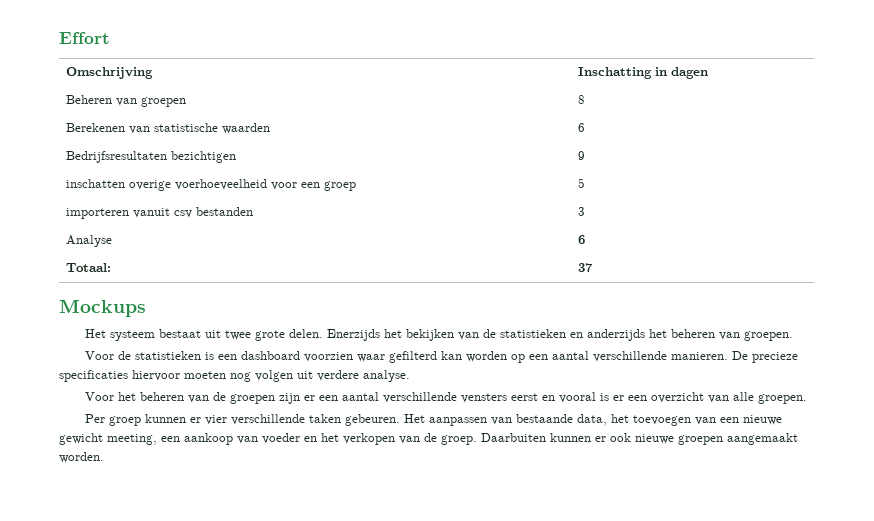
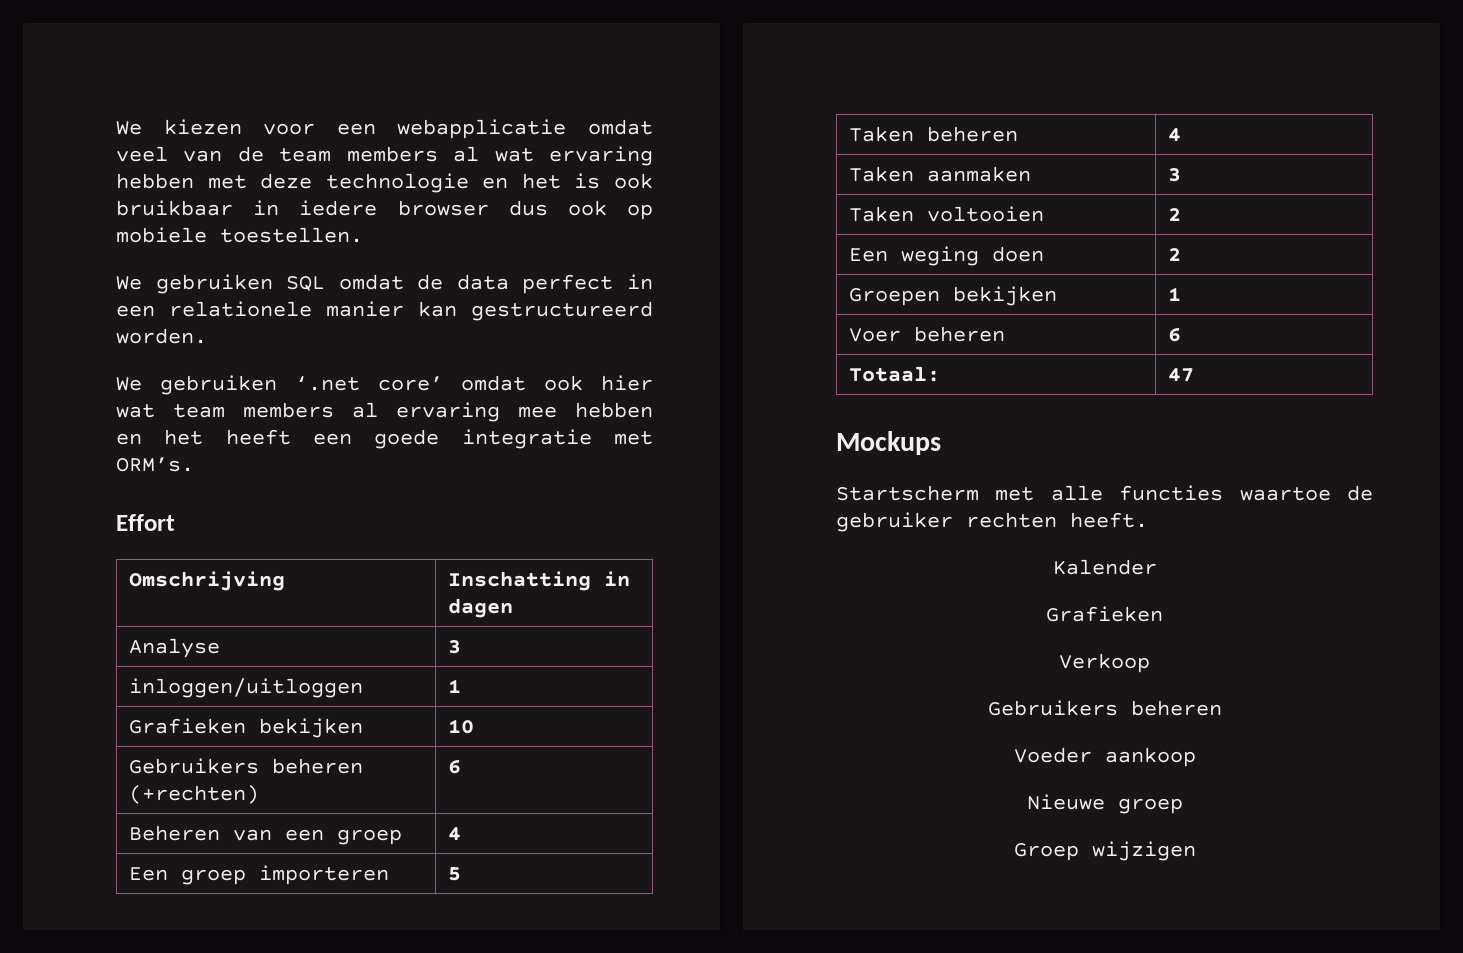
+ We kiezen voor een webapplicatie omdat veel van de team members al wat ervaring hebben met deze technologie en het is ook bruikbaar in iedere browser dus ook op mobiele toestellen.
+ We gebruiken SQL omdat de data perfect in een relationele manier kan gestructureerd worden.
+ We gebruiken ‘.net core’ omdat ook hier wat team members al ervaring mee hebben en het heeft een goede integratie met ORM’s.
- Beheren van groepen | 8
- Berekenen van statistische waarden | 6
- Bedrijfsresultaten bezichtigen | 9
- inschatten overige voerhoeveelheid voor een groep | 5
- importeren vanuit csv bestanden | 3
- Analyse | 6
+ Analyse | 3
+ inloggen/uitloggen | 1
+ Grafieken bekijken | 10
+ Gebruikers beheren (+rechten) | 6
+ Beheren van een groep | 4
+ Een groep importeren | 5
+ Taken beheren | 4
+ Taken aanmaken | 3
+ Taken voltooien | 2
+ Een weging doen | 2
+ Groepen bekijken | 1
+ Voer beheren | 6
- Totaal: | 37
+ Totaal: | 47
- Het systeem bestaat uit twee grote delen. Enerzijds het bekijken van de statistieken en anderzijds het beheren van groepen.
- Voor de statistieken is een dashboard voorzien waar gefilterd kan worden op een aantal verschillende manieren. De precieze specificaties hiervoor moeten nog volgen uit verdere analyse.
- Voor het beheren van de groepen zijn er een aantal verschillende vensters eerst en vooral is er een overzicht van alle groepen.
- Per groep kunnen er vier verschillende taken gebeuren. Het aanpassen van bestaande data, het toevoegen van een nieuwe gewicht meeting, een aankoop van voeder en het verkopen van de groep. Daarbuiten kunnen er ook nieuwe groepen aangemaakt worden.
+ Startscherm met alle functies waartoe de gebruiker rechten heeft.
+ Kalender
+ Grafieken
+ Verkoop
+ Gebruikers beheren
+ Voeder aankoop
+ Nieuwe groep
+ Groep wijzigen

